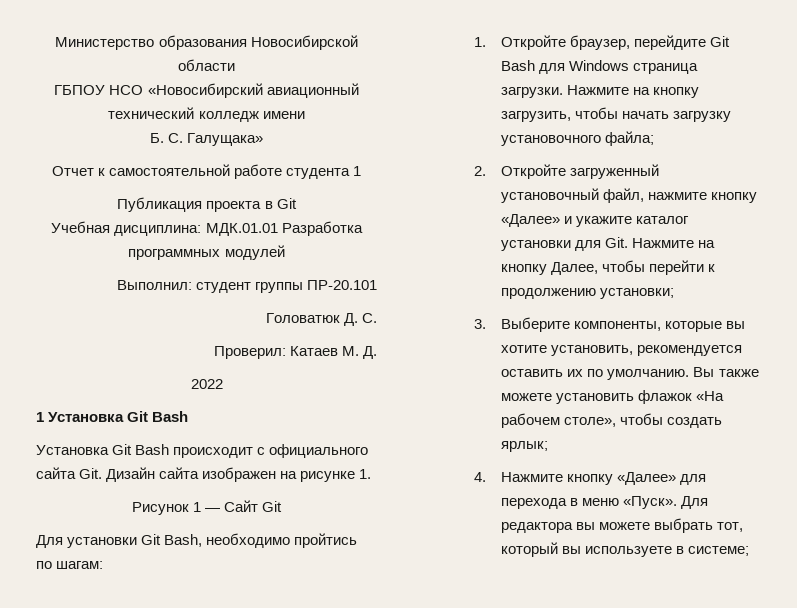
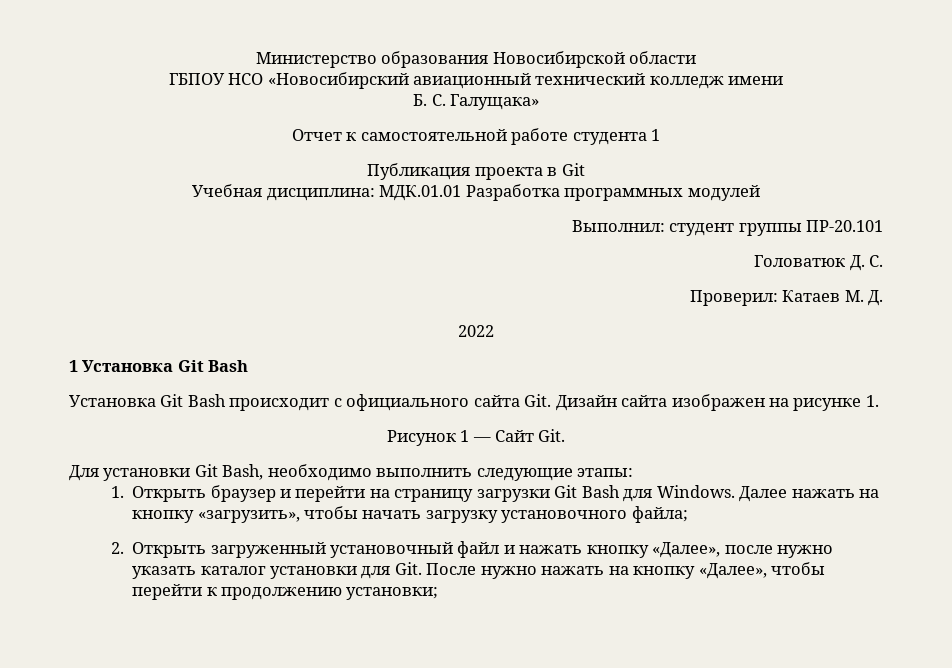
- Рисунок 1 — Сайт Git
+ Рисунок 1 — Сайт Git.
- Для установки Git Bash, необходимо пройтись по шагам:
- 1. Откройте браузер, перейдите Git Bash для Windows страница загрузки. Нажмите на кнопку загрузить, чтобы начать загрузку установочного файла;
+ Для установки Git Bash, необходимо выполнить следующие этапы:
+ 1. Открыть браузер и перейти на страницу загрузки Git Bash для Windows. Далее нажать на кнопку «загрузить», чтобы начать загрузку установочного файла;
- 2. Откройте загруженный установочный файл, нажмите кнопку «Далее» и укажите каталог установки для Git. Нажмите на кнопку Далее, чтобы перейти к продолжению установки;
+ 2. Открыть загруженный установочный файл и нажать кнопку «Далее», после нужно указать каталог установки для Git. После нужно нажать на кнопку «Далее», чтобы перейти к продолжению установки;
- 3. Выберите компоненты, которые вы хотите установить, рекомендуется оставить их по умолчанию. Вы также можете установить флажок «На рабочем столе», чтобы создать ярлык;
- 4. Нажмите кнопку «Далее» для перехода в меню «Пуск». Для редактора вы можете выбрать тот, который вы используете в системе;

